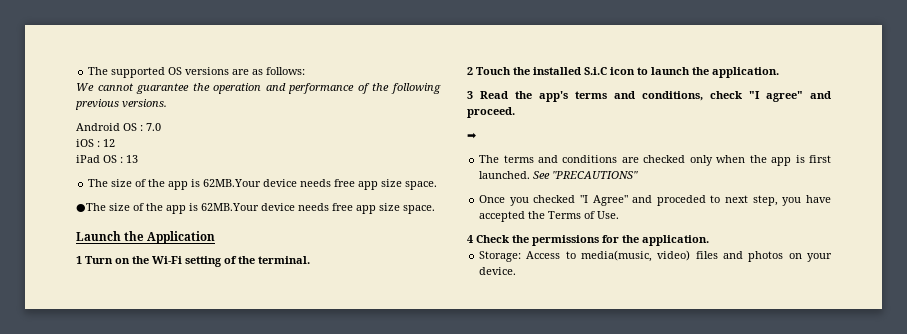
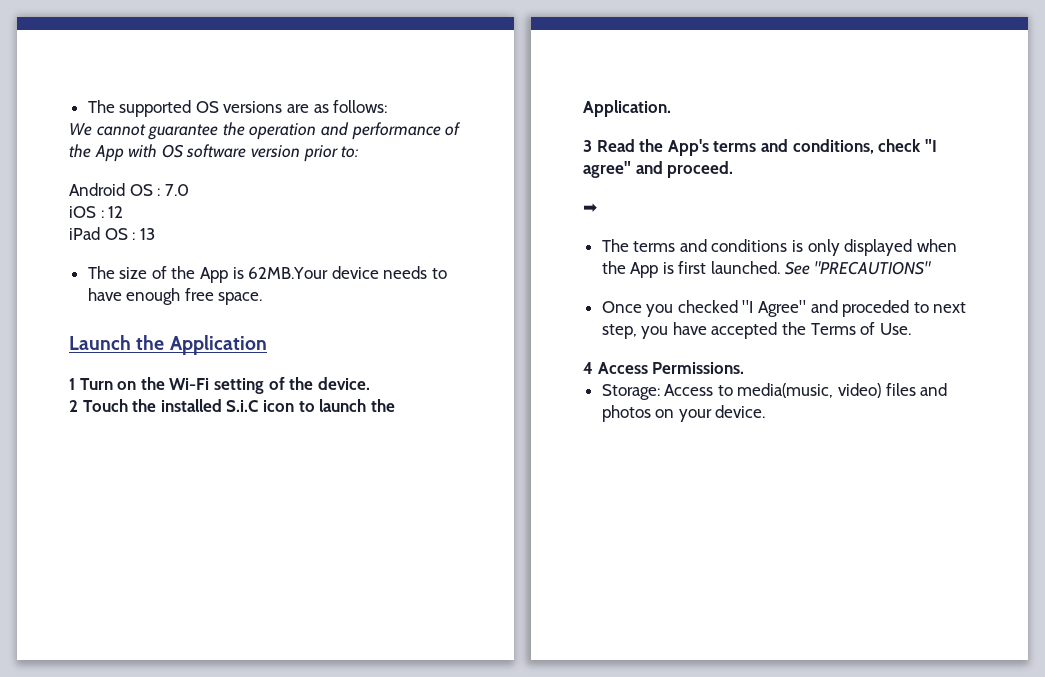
- We cannot guarantee the operation and performance of the following previous versions.
+ We cannot guarantee the operation and performance of the App with OS software version prior to:
- The size of the app is 62MB.Your device needs free app size space.
- ●The size of the app is 62MB.Your device needs free app size space.
+ The size of the App is 62MB.Your device needs to have enough free space.
- 1 Turn on the Wi-Fi setting of the terminal.
+ 1 Turn on the Wi-Fi setting of the device.
- 2 Touch the installed S.i.C icon to launch the application.
+ 2 Touch the installed S.i.C icon to launch the Application.
- 3 Read the app's terms and conditions, check "I agree" and proceed.
+ 3 Read the App's terms and conditions, check "I agree" and proceed.
- The terms and conditions are checked only when the app is first launched.
+ The terms and conditions is only displayed when the App is first launched.
- 4 Check the permissions for the application.
+ 4 Access Permissions.

